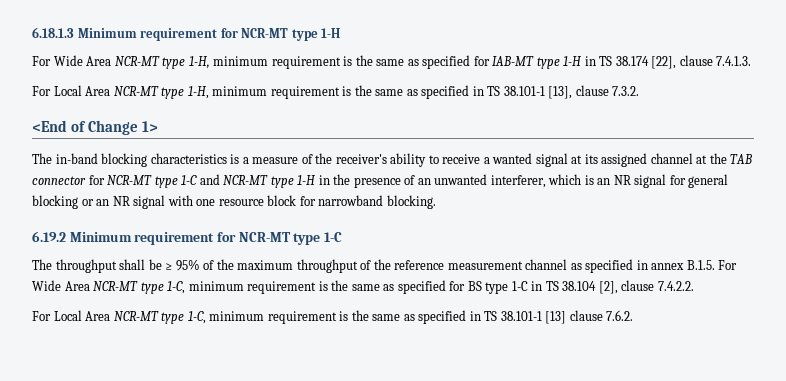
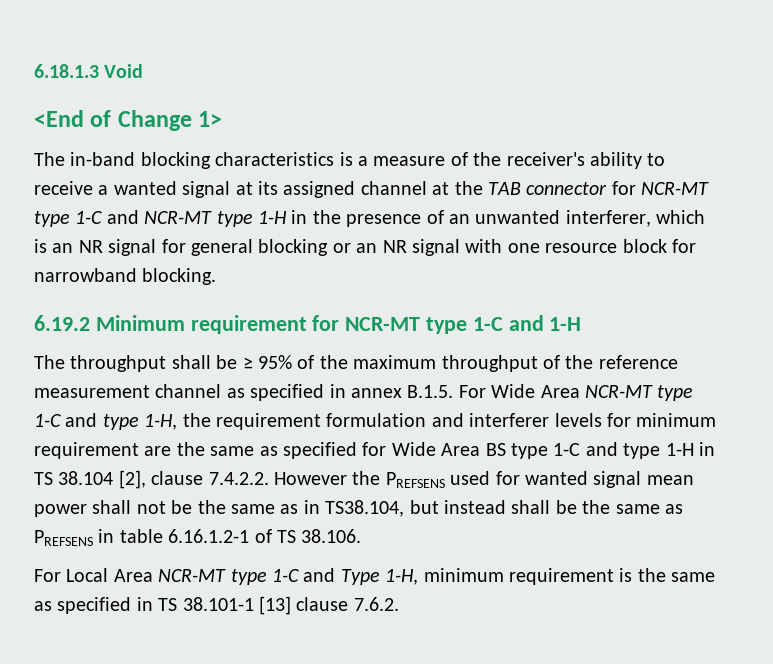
- 6.18.1.3 Minimum requirement for NCR-MT type 1-H
- For Wide Area NCR-MT type 1-H, minimum requirement is the same as specified for IAB-MT type 1-H in TS 38.174 [22], clause 7.4.1.3.
- For Local Area NCR-MT type 1-H, minimum requirement is the same as specified in TS 38.101-1 [13], clause 7.3.2.
+ 6.18.1.3 Void
- 6.19.2 Minimum requirement for NCR-MT type 1-C
+ 6.19.2 Minimum requirement for NCR-MT type 1-C and 1-H
- The throughput shall be ≥ 95% of the maximum throughput of the reference measurement channel as specified in annex B.1.5. For Wide Area NCR-MT type 1-C, minimum requirement is the same as specified for BS type 1-C in TS 38.104 [2], clause 7.4.2.2.
- For Local Area NCR-MT type 1-C, minimum requirement is the same as specified in TS 38.101-1 [13] clause 7.6.2.
+ The throughput shall be ≥ 95% of the maximum throughput of the reference measurement channel as specified in annex B.1.5. For Wide Area NCR-MT type 1-C and type 1-H, the requirement formulation and interferer levels for minimum requirement are the same as specified for Wide Area BS type 1-C and type 1-H in TS 38.104 [2], clause 7.4.2.2. However the PREFSENS used for wanted signal mean power shall not be the same as in TS38.104, but instead shall be the same as PREFSENS in table 6.16.1.2-1 of TS 38.106.
+ For Local Area NCR-MT type 1-C and Type 1-H, minimum requirement is the same as specified in TS 38.101-1 [13] clause 7.6.2.

